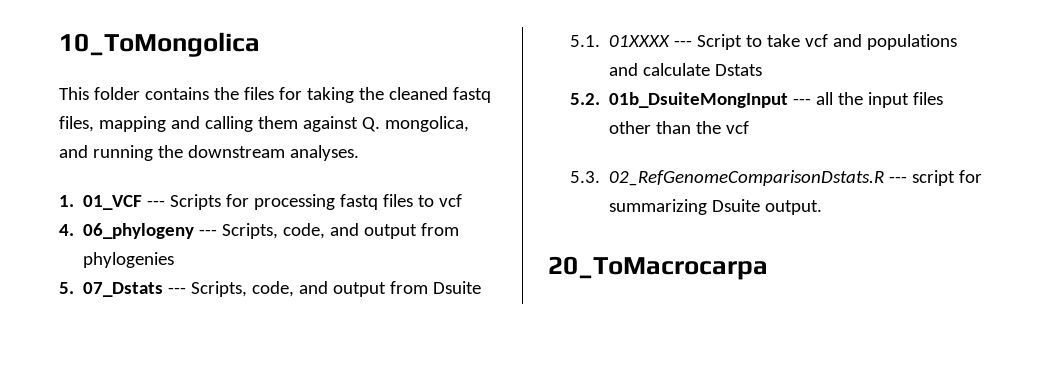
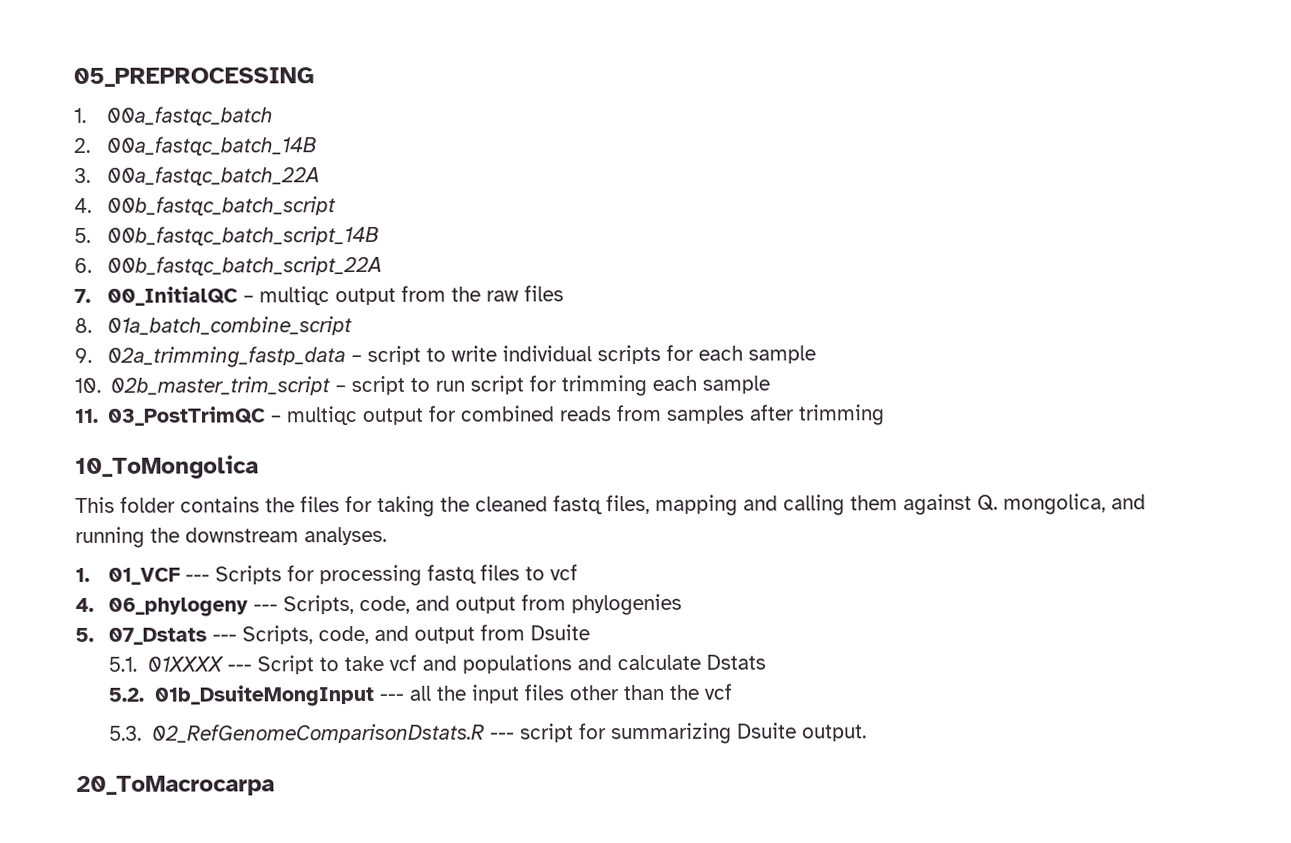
+ 05_PREPROCESSING
+ 1. 00a_fastqc_batch
+ 2. 00a_fastqc_batch_14B
+ 3. 00a_fastqc_batch_22A
+ 4. 00b_fastqc_batch_script
+ 5. 00b_fastqc_batch_script_14B
+ 6. 00b_fastqc_batch_script_22A
+ 7. 00_InitialQC – multiqc output from the raw files
+ 8. 01a_batch_combine_script
+ 9. 02a_trimming_fastp_data – script to write individual scripts for each sample
+ 10. 02b_master_trim_script – script to run script for trimming each sample
+ 11. 03_PostTrimQC – multiqc output for combined reads from samples after trimming

